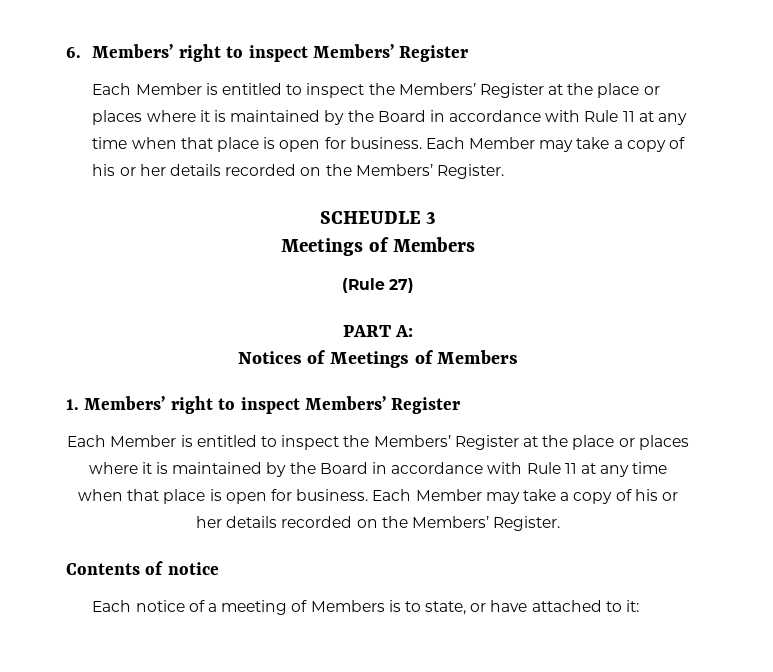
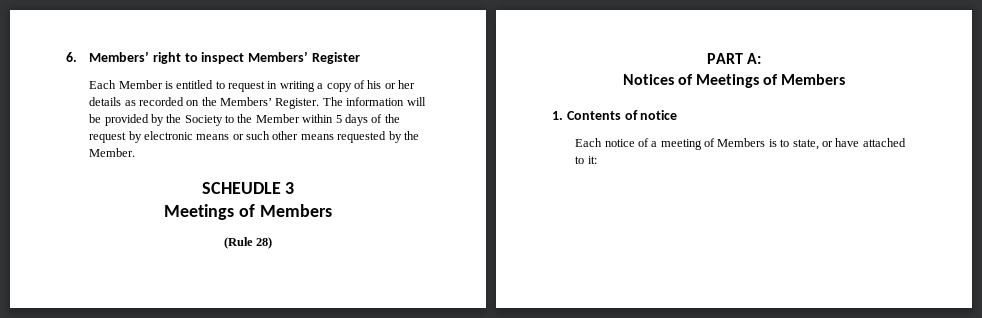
  6. Members’ right to inspect Members’ Register
- Each Member is entitled to inspect the Members’ Register at the place or places where it is maintained by the Board in accordance with Rule 11 at any time when that place is open for business. Each Member may take a copy of his or her details recorded on the Members’ Register.
+ Each Member is entitled to request in writing a copy of his or her details as recorded on the Members’ Register. The information will be provided by the Society to the Member within 5 days of the request by electronic means or such other means requested by the Member.
- (Rule 27)
+ (Rule 28)
- 1. Members’ right to inspect Members’ Register
- Each Member is entitled to inspect the Members’ Register at the place or places where it is maintained by the Board in accordance with Rule 11 at any time when that place is open for business. Each Member may take a copy of his or her details recorded on the Members’ Register.
- Contents of notice
+ 1. Contents of notice

